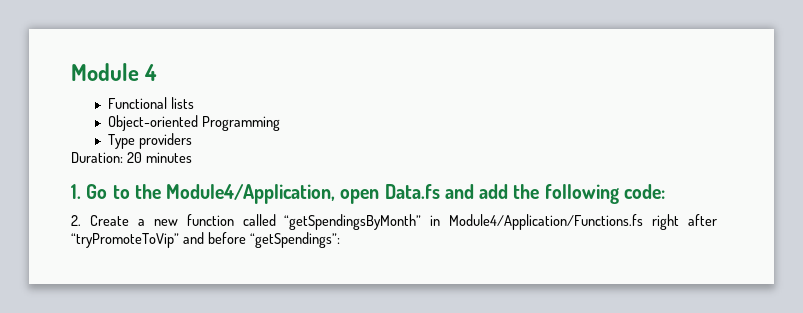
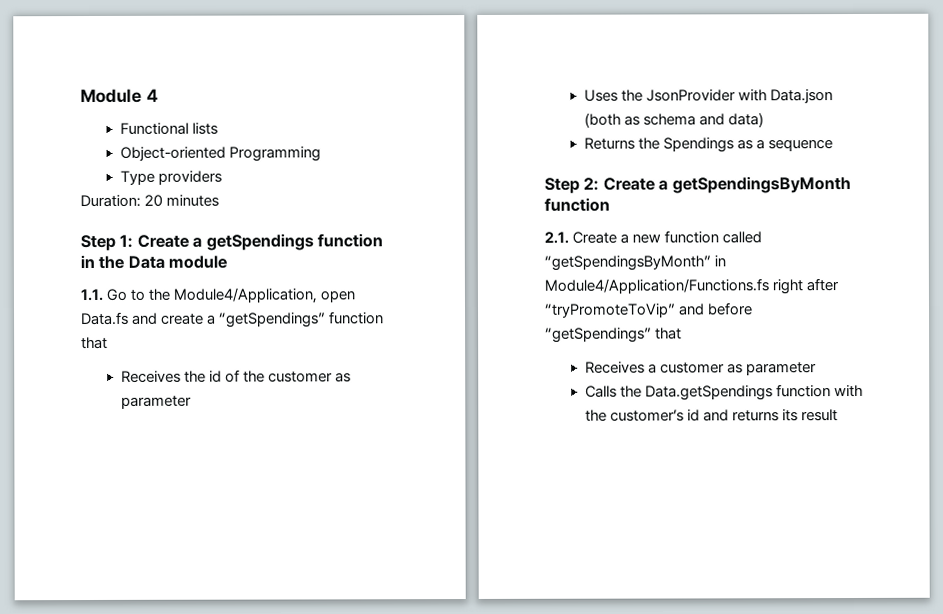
- 1. Go to the Module4/Application, open Data.fs and add the following code:
- 2. Create a new function called “getSpendingsByMonth” in Module4/Application/Functions.fs right after “tryPromoteToVip” and before “getSpendings”:
+ Step 1: Create a getSpendings function in the Data module
+ 1.1. Go to the Module4/Application, open Data.fs and create a “getSpendings” function that
+ Receives the id of the customer as parameter
+ Uses the JsonProvider with Data.json (both as schema and data)
+ Returns the Spendings as a sequence
+ Step 2: Create a getSpendingsByMonth function
+ 2.1. Create a new function called “getSpendingsByMonth” in Module4/Application/Functions.fs right after “tryPromoteToVip” and before “getSpendings” that
+ Receives a customer as parameter
+ Calls the Data.getSpendings function with the customer’s id and returns its result

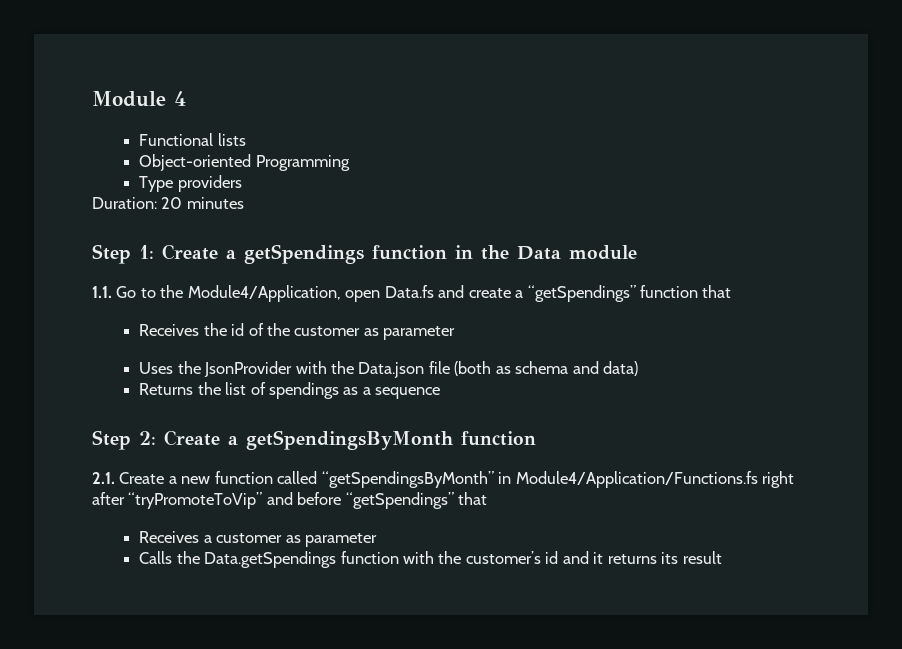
- Uses the JsonProvider with Data.json (both as schema and data)
+ Uses the JsonProvider with the Data.json file (both as schema and data)
- Returns the Spendings as a sequence
+ Returns the list of spendings as a sequence
- Calls the Data.getSpendings function with the customer’s id and returns its result
+ Calls the Data.getSpendings function with the customer’s id and it returns its result

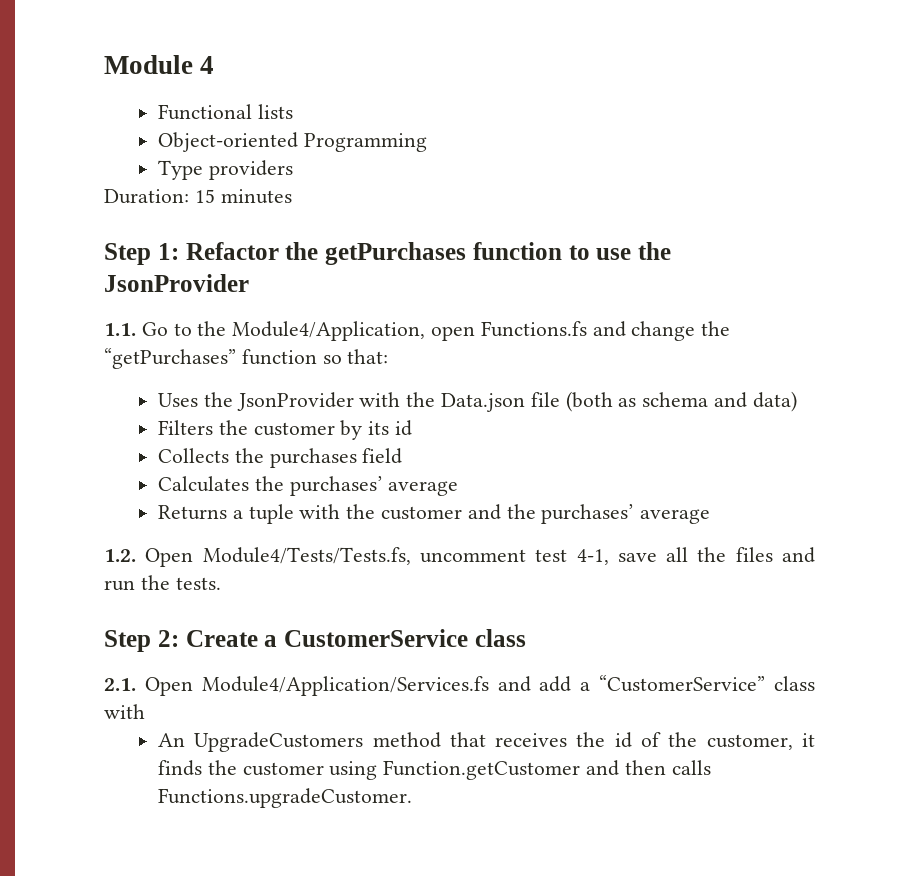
- Duration: 20 minutes
+ Duration: 15 minutes
- Step 1: Create a getSpendings function in the Data module
+ Step 1: Refactor the getPurchases function to use the JsonProvider
- 1.1. Go to the Module4/Application, open Data.fs and create a “getSpendings” function that
- Receives the id of the customer as parameter
+ 1.1. Go to the Module4/Application, open Functions.fs and change the “getPurchases” function so that:
- Returns the list of spendings as a sequence
+ Filters the customer by its id
+ Collects the purchases field
+ Calculates the purchases’ average
+ Returns a tuple with the customer and the purchases’ average
+ 1.2. Open Module4/Tests/Tests.fs, uncomment test 4-1, save all the files and run the tests.
- Step 2: Create a getSpendingsByMonth function
+ Step 2: Create a CustomerService class
- 2.1. Create a new function called “getSpendingsByMonth” in Module4/Application/Functions.fs right after “tryPromoteToVip” and before “getSpendings” that
- Receives a customer as parameter
- Calls the Data.getSpendings function with the customer’s id and it returns its result
+ 2.1. Open Module4/Application/Services.fs and add a “CustomerService” class with
+ An UpgradeCustomers method that receives the id of the customer, it finds the customer using Function.getCustomer and then calls Functions.upgradeCustomer.

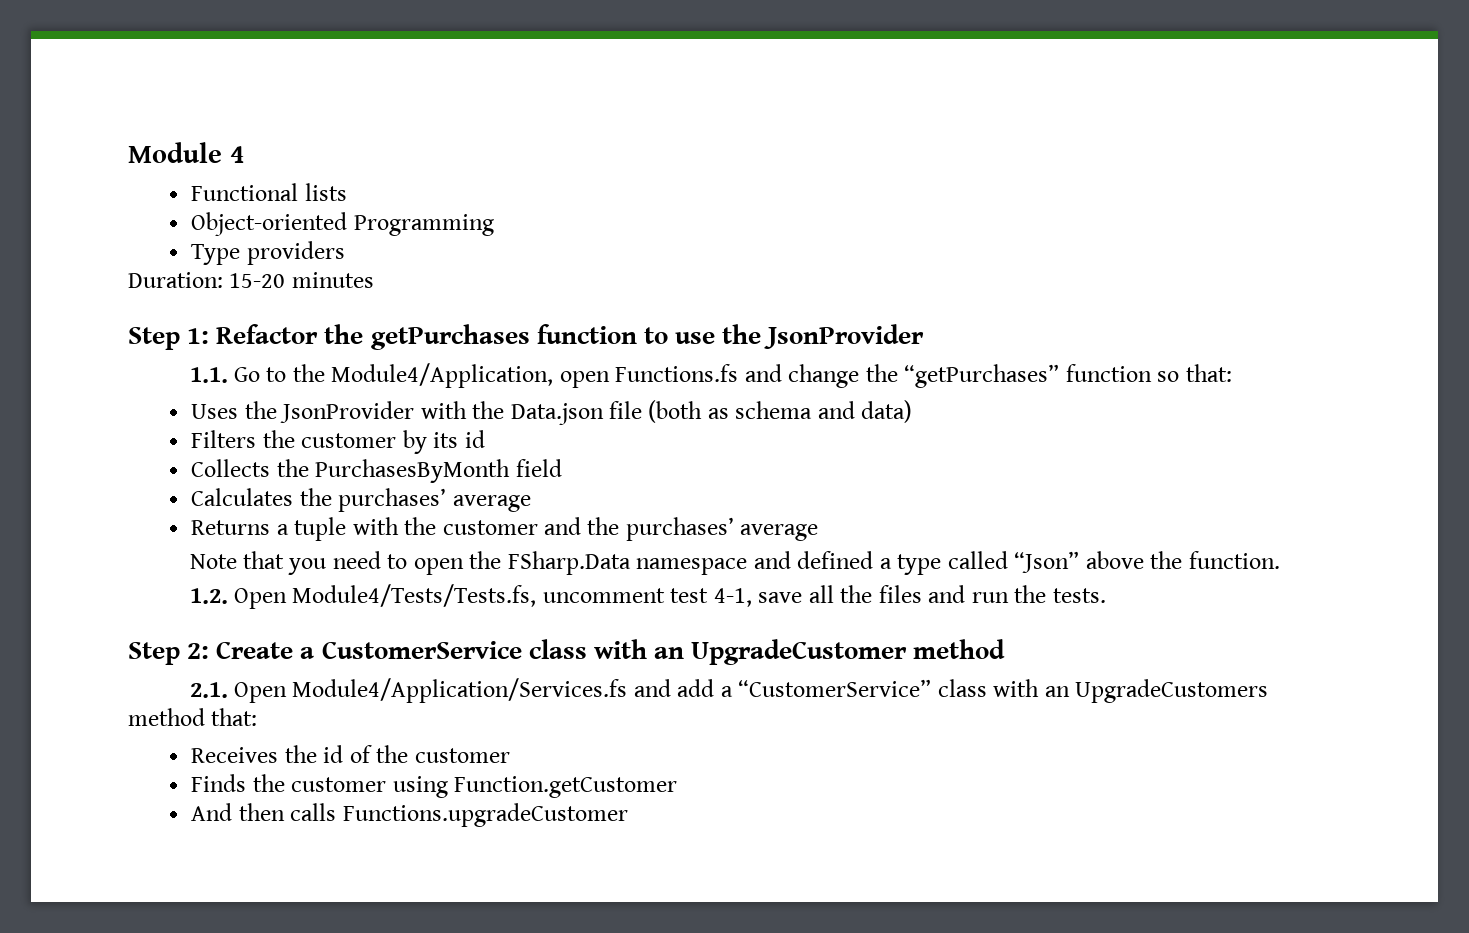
- Duration: 15 minutes
+ Duration: 15-20 minutes
- Collects the purchases field
+ Collects the PurchasesByMonth field
+ Note that you need to open the FSharp.Data namespace and defined a type called “Json” above the function.
- Step 2: Create a CustomerService class
+ Step 2: Create a CustomerService class with an UpgradeCustomer method
- 2.1. Open Module4/Application/Services.fs and add a “CustomerService” class with
- An UpgradeCustomers method that receives the id of the customer, it finds the customer using Function.getCustomer and then calls Functions.upgradeCustomer.
+ 2.1. Open Module4/Application/Services.fs and add a “CustomerService” class with an UpgradeCustomers method that:
+ Receives the id of the customer
+ Finds the customer using Function.getCustomer
+ And then calls Functions.upgradeCustomer

